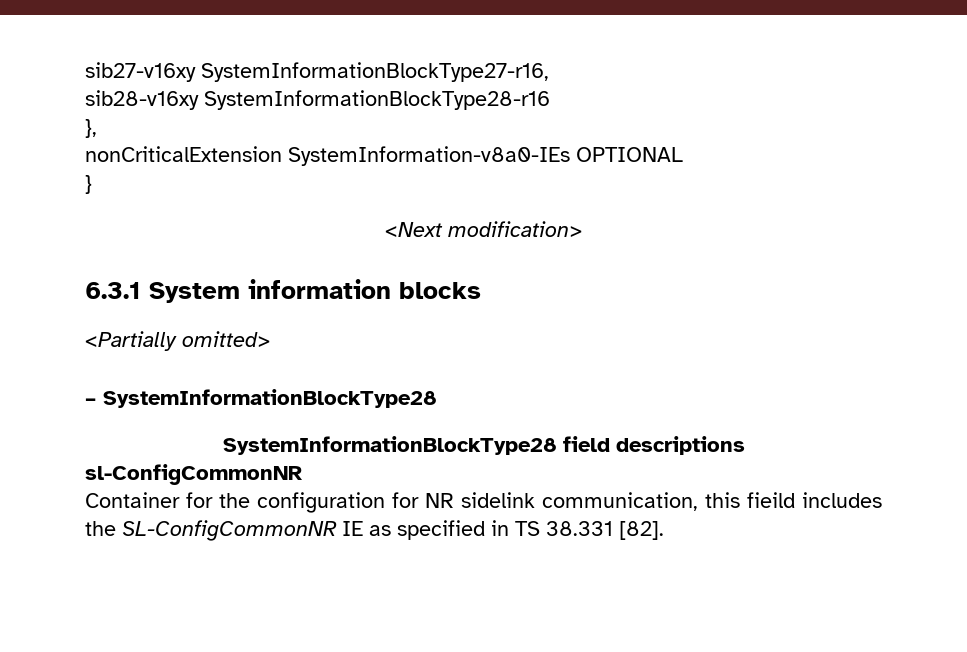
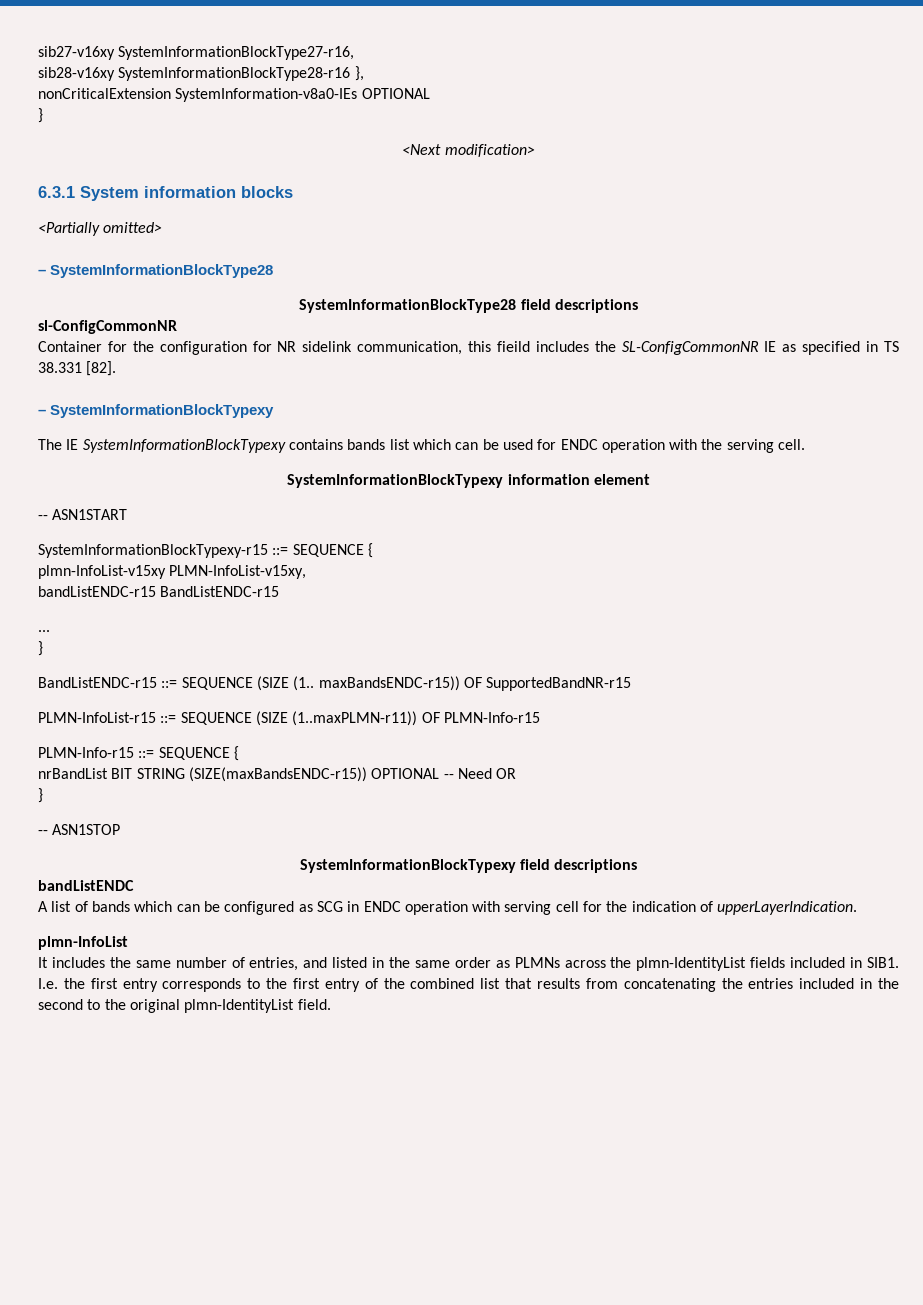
- sib28-v16xy SystemInformationBlockType28-r16
- },
+ sib28-v16xy SystemInformationBlockType28-r16 },
+ – SystemInformationBlockTypexy
+ The IE SystemInformationBlockTypexy contains bands list which can be used for ENDC operation with the serving cell.
+ SystemInformationBlockTypexy information element
+ -- ASN1START
+ SystemInformationBlockTypexy-r15 ::= SEQUENCE {
+ plmn-InfoList-v15xy PLMN-InfoList-v15xy,
+ bandListENDC-r15 BandListENDC-r15
+ ...
+ }
+ BandListENDC-r15 ::= SEQUENCE (SIZE (1.. maxBandsENDC-r15)) OF SupportedBandNR-r15
+ PLMN-InfoList-r15 ::= SEQUENCE (SIZE (1..maxPLMN-r11)) OF PLMN-Info-r15
+ PLMN-Info-r15 ::= SEQUENCE {
+ nrBandList BIT STRING (SIZE(maxBandsENDC-r15)) OPTIONAL -- Need OR
+ }
+ -- ASN1STOP
+ SystemInformationBlockTypexy field descriptions
+ bandListENDC
+ A list of bands which can be configured as SCG in ENDC operation with serving cell for the indication of upperLayerIndication.
+ plmn-InfoList
+ It includes the same number of entries, and listed in the same order as PLMNs across the plmn-IdentityList fields included in SIB1. I.e. the first entry corresponds to the first entry of the combined list that results from concatenating the entries included in the second to the original plmn-IdentityList field.

